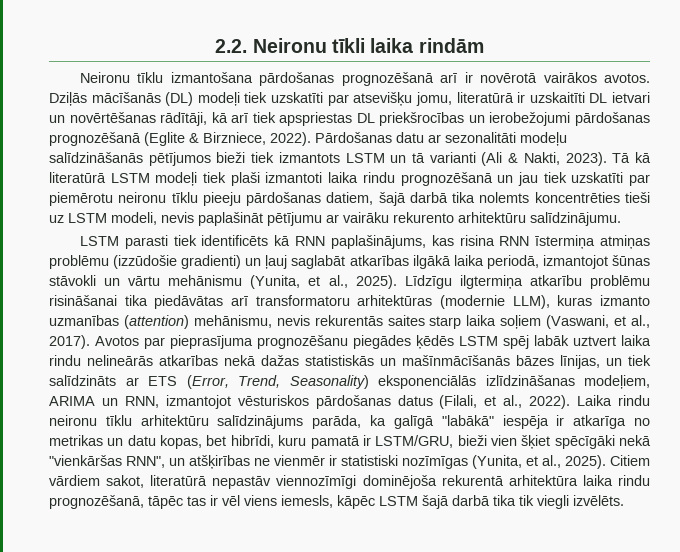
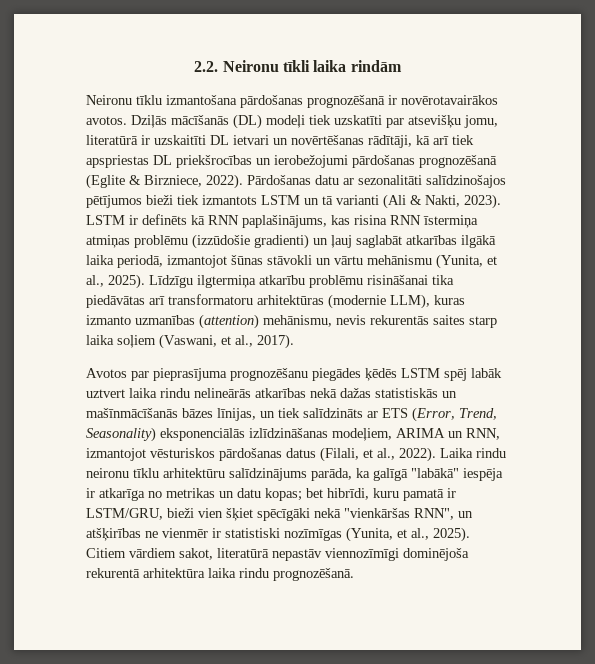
- Neironu tīklu izmantošana pārdošanas prognozēšanā arī ir novērotā vairākos avotos.
+ Neironu tīklu izmantošana pārdošanas prognozēšanā ir novērotavairākos avotos.
- Pārdošanas datu ar sezonalitāti modeļu salīdzināšanās pētījumos bieži tiek izmantots LSTM un tā varianti (Ali & Nakti, 2023).
+ Pārdošanas datu ar sezonalitāti salīdzinošajos pētījumos bieži tiek izmantots LSTM un tā varianti (Ali & Nakti, 2023).
- Tā kā literatūrā LSTM modeļi tiek plaši izmantoti laika rindu prognozēšanā un jau tiek uzskatīti par piemērotu neironu tīklu pieeju pārdošanas datiem, šajā darbā tika nolemts koncentrēties tieši uz LSTM modeli, nevis paplašināt pētījumu ar vairāku rekurento arhitektūru salīdzinājumu.
- LSTM parasti tiek identificēts kā RNN paplašinājums, kas risina RNN īstermiņa atmiņas problēmu (izzūdošie gradienti) un ļauj saglabāt atkarības ilgākā laika periodā, izmantojot šūnas stāvokli un vārtu mehānismu (Yunita, et al., 2025).
+ LSTM ir definēts kā RNN paplašinājums, kas risina RNN īstermiņa atmiņas problēmu (izzūdošie gradienti) un ļauj saglabāt atkarības ilgākā laika periodā, izmantojot šūnas stāvokli un vārtu mehānismu (Yunita, et al., 2025).
- Līdzīgu ilgtermiņa atkarību problēmu risināšanai tika piedāvātas arī transformatoru arhitektūras (modernie LLM), kuras izmanto uzmanības (attention) mehānismu, nevis rekurentās saites starp laika soļiem (Vaswani, et al., 2017). Avotos par pieprasījuma prognozēšanu piegādes ķēdēs LSTM spēj labāk uztvert laika rindu nelineārās atkarības nekā dažas statistiskās un mašīnmācīšanās bāzes līnijas, un tiek salīdzināts ar ETS (Error, Trend, Seasonality) eksponenciālās izlīdzināšanas modeļiem, ARIMA un RNN, izmantojot vēsturiskos pārdošanas datus (Filali, et al., 2022).
+ Līdzīgu ilgtermiņa atkarību problēmu risināšanai tika piedāvātas arī transformatoru arhitektūras (modernie LLM), kuras izmanto uzmanības (attention) mehānismu, nevis rekurentās saites starp laika soļiem (Vaswani, et al., 2017).
+ Avotos par pieprasījuma prognozēšanu piegādes ķēdēs LSTM spēj labāk uztvert laika rindu nelineārās atkarības nekā dažas statistiskās un mašīnmācīšanās bāzes līnijas, un tiek salīdzināts ar ETS (Error, Trend, Seasonality) eksponenciālās izlīdzināšanas modeļiem, ARIMA un RNN, izmantojot vēsturiskos pārdošanas datus (Filali, et al., 2022).
- Laika rindu neironu tīklu arhitektūru salīdzinājums parāda, ka galīgā "labākā" iespēja ir atkarīga no metrikas un datu kopas, bet hibrīdi, kuru pamatā ir LSTM/GRU, bieži vien šķiet spēcīgāki nekā "vienkāršas RNN", un atšķirības ne vienmēr ir statistiski nozīmīgas (Yunita, et al., 2025).
+ Laika rindu neironu tīklu arhitektūru salīdzinājums parāda, ka galīgā "labākā" iespēja ir atkarīga no metrikas un datu kopas; bet hibrīdi, kuru pamatā ir LSTM/GRU, bieži vien šķiet spēcīgāki nekā "vienkāršas RNN", un atšķirības ne vienmēr ir statistiski nozīmīgas (Yunita, et al., 2025).
- Citiem vārdiem sakot, literatūrā nepastāv viennozīmīgi dominējoša rekurentā arhitektūra laika rindu prognozēšanā, tāpēc tas ir vēl viens iemesls, kāpēc LSTM šajā darbā tika tik viegli izvēlēts.
+ Citiem vārdiem sakot, literatūrā nepastāv viennozīmīgi dominējoša rekurentā arhitektūra laika rindu prognozēšanā.

